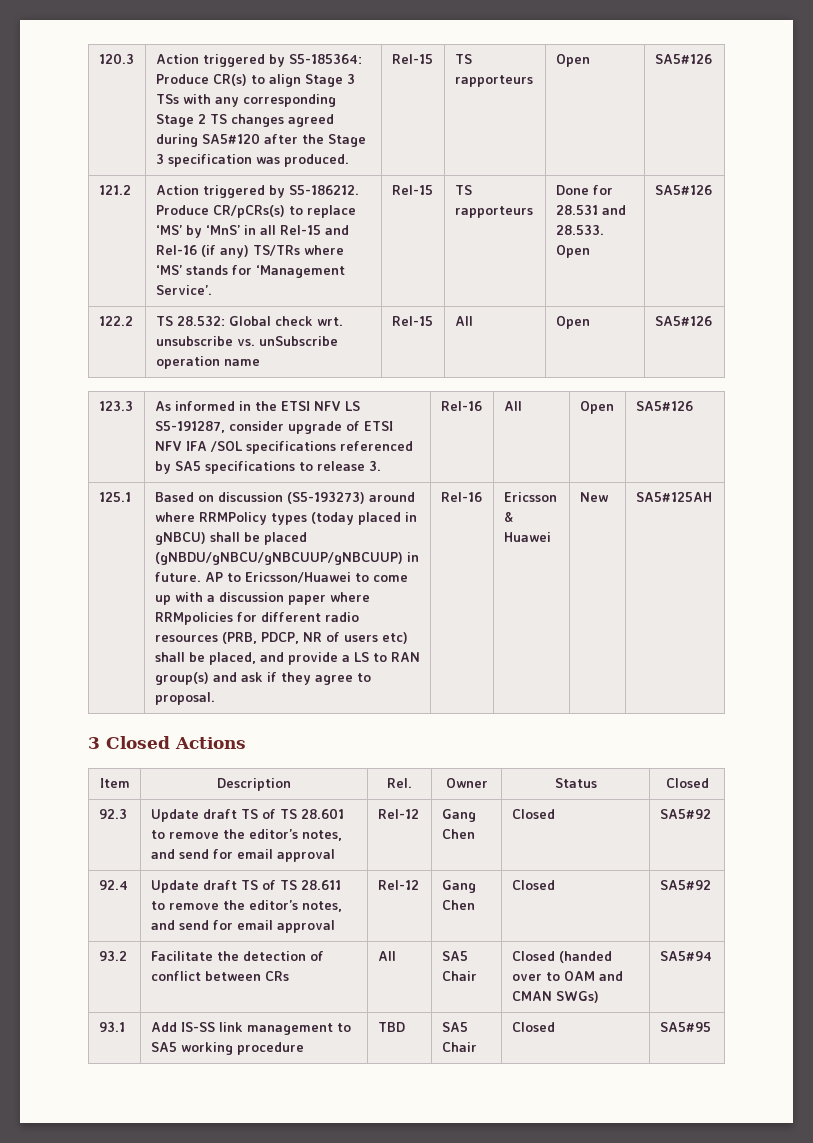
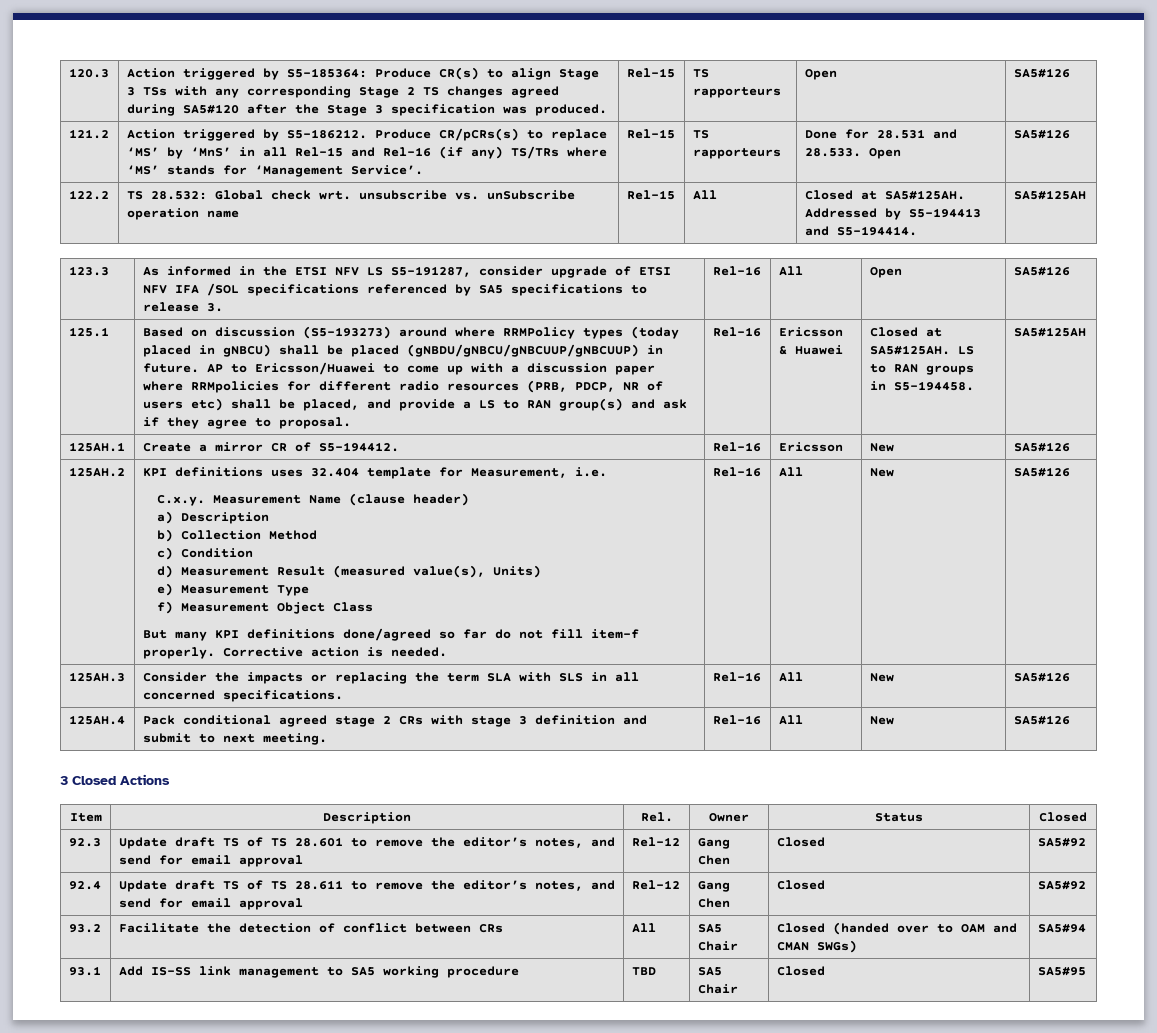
- 122.2 | TS 28.532: Global check wrt. unsubscribe vs. unSubscribe operation name | Rel-15 | All | Open | SA5#126
+ 122.2 | TS 28.532: Global check wrt. unsubscribe vs. unSubscribe operation name | Rel-15 | All | Closed at SA5#125AH. Addressed by S5-194413 and S5-194414. | SA5#125AH
- New | SA5#125AH
+ Closed at SA5#125AH. LS to RAN groups in S5-194458. | SA5#125AH
+ 125AH.1 | Create a mirror CR of S5-194412. | Rel-16 | Ericsson | New | SA5#126
+ 125AH.2 | KPI definitions uses 32.404 template for Measurement, i.e.
+ C.x.y. Measurement Name (clause header)
+ a) Description
+ b) Collection Method
+ c) Condition
+ d) Measurement Result (measured value(s), Units)
+ e) Measurement Type
+ f) Measurement Object Class
+ But many KPI definitions done/agreed so far do not fill item-f properly. Corrective action is needed. | Rel-16 | All | New | SA5#126
+ 125AH.3 | Consider the impacts or replacing the term SLA with SLS in all concerned specifications. | Rel-16 | All | New | SA5#126
+ 125AH.4 | Pack conditional agreed stage 2 CRs with stage 3 definition and submit to next meeting. | Rel-16 | All | New | SA5#126

